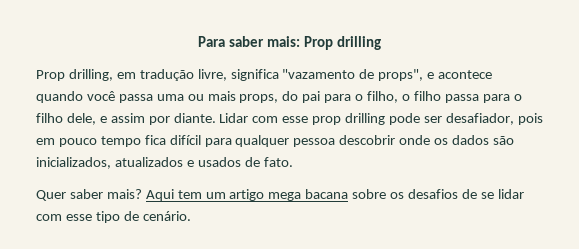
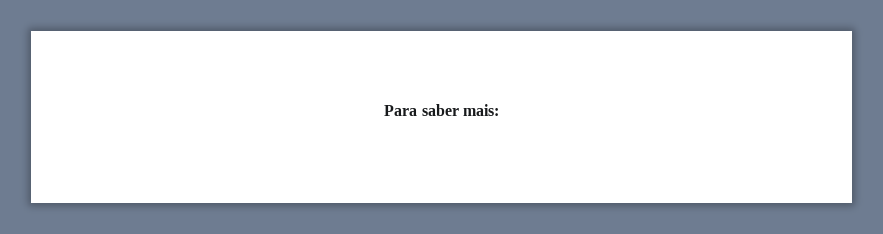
- Para saber mais: Prop drilling
- Prop drilling, em tradução livre, significa "vazamento de props", e acontece quando você passa uma ou mais props, do pai para o filho, o filho passa para o filho dele, e assim por diante. Lidar com esse prop drilling pode ser desafiador, pois em pouco tempo fica difícil para qualquer pessoa descobrir onde os dados são inicializados, atualizados e usados de fato.
- Quer saber mais? Aqui tem um artigo mega bacana sobre os desafios de se lidar com esse tipo de cenário.
+ Para saber mais:

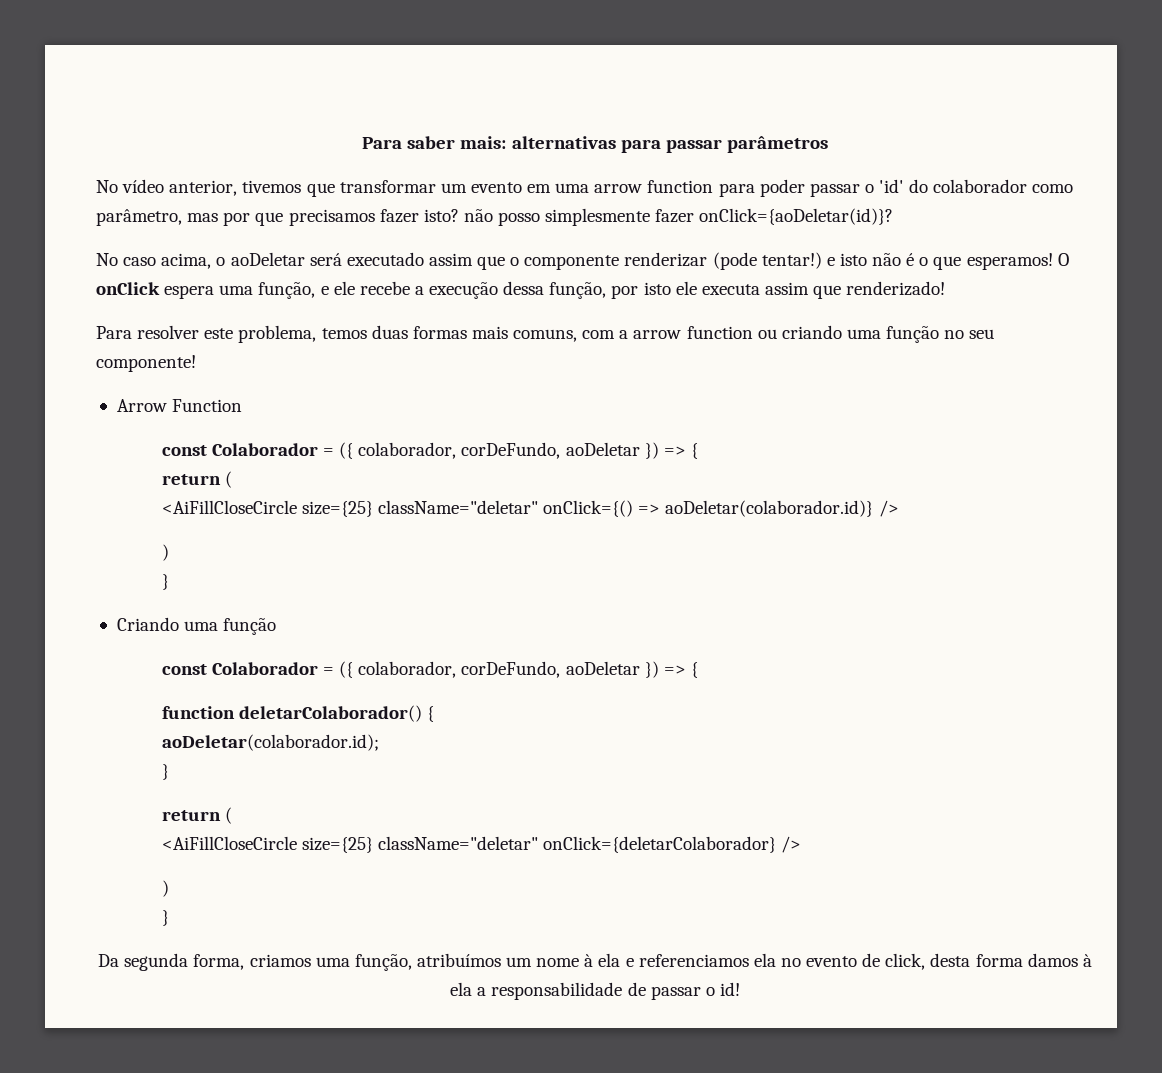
- Para saber mais:
+ Para saber mais: alternativas para passar parâmetros
+ No vídeo anterior, tivemos que transformar um evento em uma arrow function para poder passar o 'id' do colaborador como parâmetro, mas por que precisamos fazer isto? não posso simplesmente fazer onClick={aoDeletar(id)}?
+ No caso acima, o aoDeletar será executado assim que o componente renderizar (pode tentar!) e isto não é o que esperamos! O onClick espera uma função, e ele recebe a execução dessa função, por isto ele executa assim que renderizado!
+ Para resolver este problema, temos duas formas mais comuns, com a arrow function ou criando uma função no seu componente!
+ Arrow Function
+ const Colaborador = ({ colaborador, corDeFundo, aoDeletar }) => {
+ return (
+ <AiFillCloseCircle size={25} className="deletar" onClick={() => aoDeletar(colaborador.id)} />
+ )
+ }
+ Criando uma função
+ const Colaborador = ({ colaborador, corDeFundo, aoDeletar }) => {
+ function deletarColaborador() {
+ aoDeletar(colaborador.id);
+ }
+ return (
+ <AiFillCloseCircle size={25} className="deletar" onClick={deletarColaborador} />
+ )
+ }
+ Da segunda forma, criamos uma função, atribuímos um nome à ela e referenciamos ela no evento de click, desta forma damos à ela a responsabilidade de passar o id!

